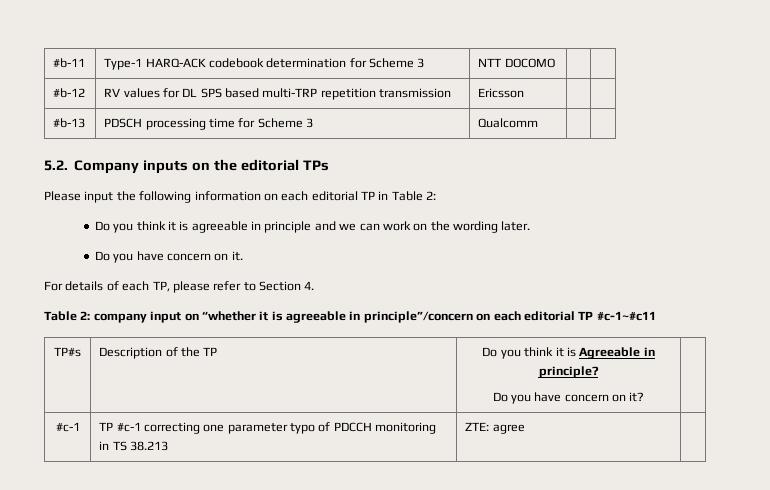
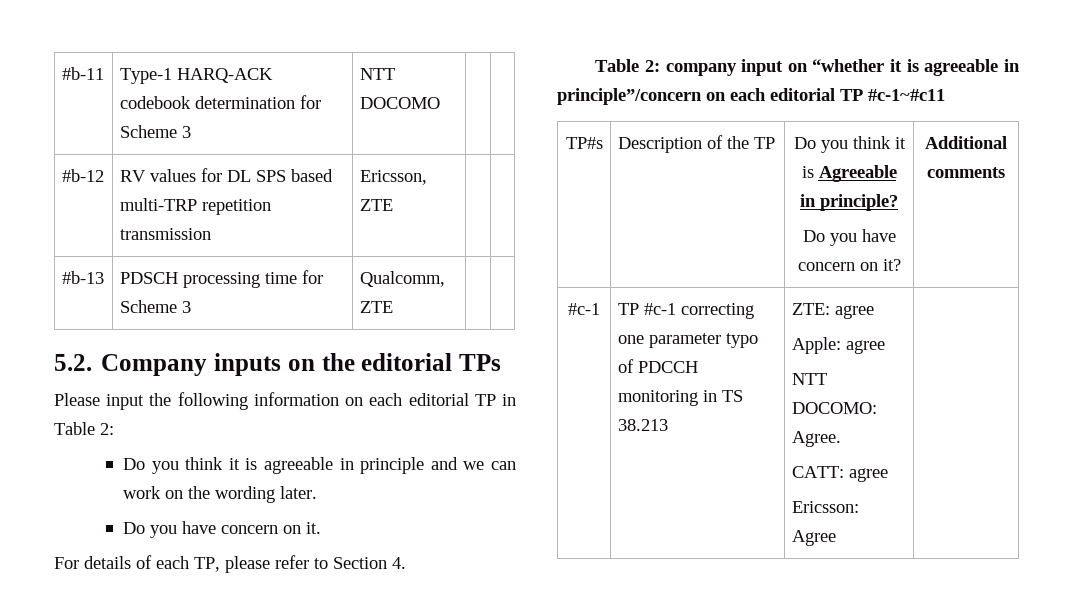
- #b-12 | RV values for DL SPS based multi-TRP repetition transmission | Ericsson | |
+ #b-12 | RV values for DL SPS based multi-TRP repetition transmission | Ericsson, ZTE | |
- #b-13 | PDSCH processing time for Scheme 3 | Qualcomm | |
+ #b-13 | PDSCH processing time for Scheme 3 | Qualcomm, ZTE | |
  TP#s | Description of the TP | Do you think it is Agreeable in principle?
- Do you have concern on it? |
+ Do you have concern on it? | Additional comments
- #c-1 | TP #c-1 correcting one parameter typo of PDCCH monitoring in TS 38.213 | ZTE: agree |
+ #c-1 | TP #c-1 correcting one parameter typo of PDCCH monitoring in TS 38.213 | ZTE: agree
+ Apple: agree
+ NTT DOCOMO: Agree.
+ CATT: agree
+ Ericsson: Agree |

